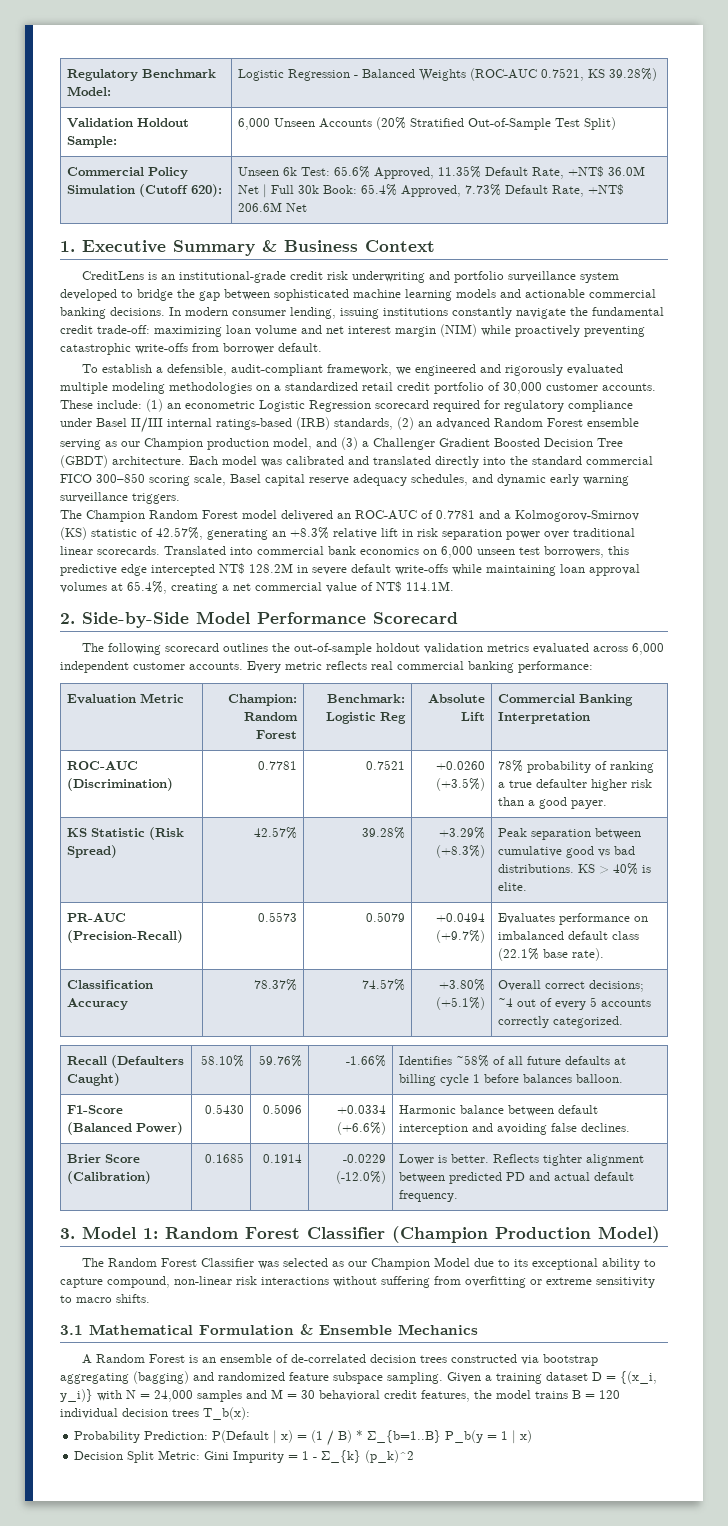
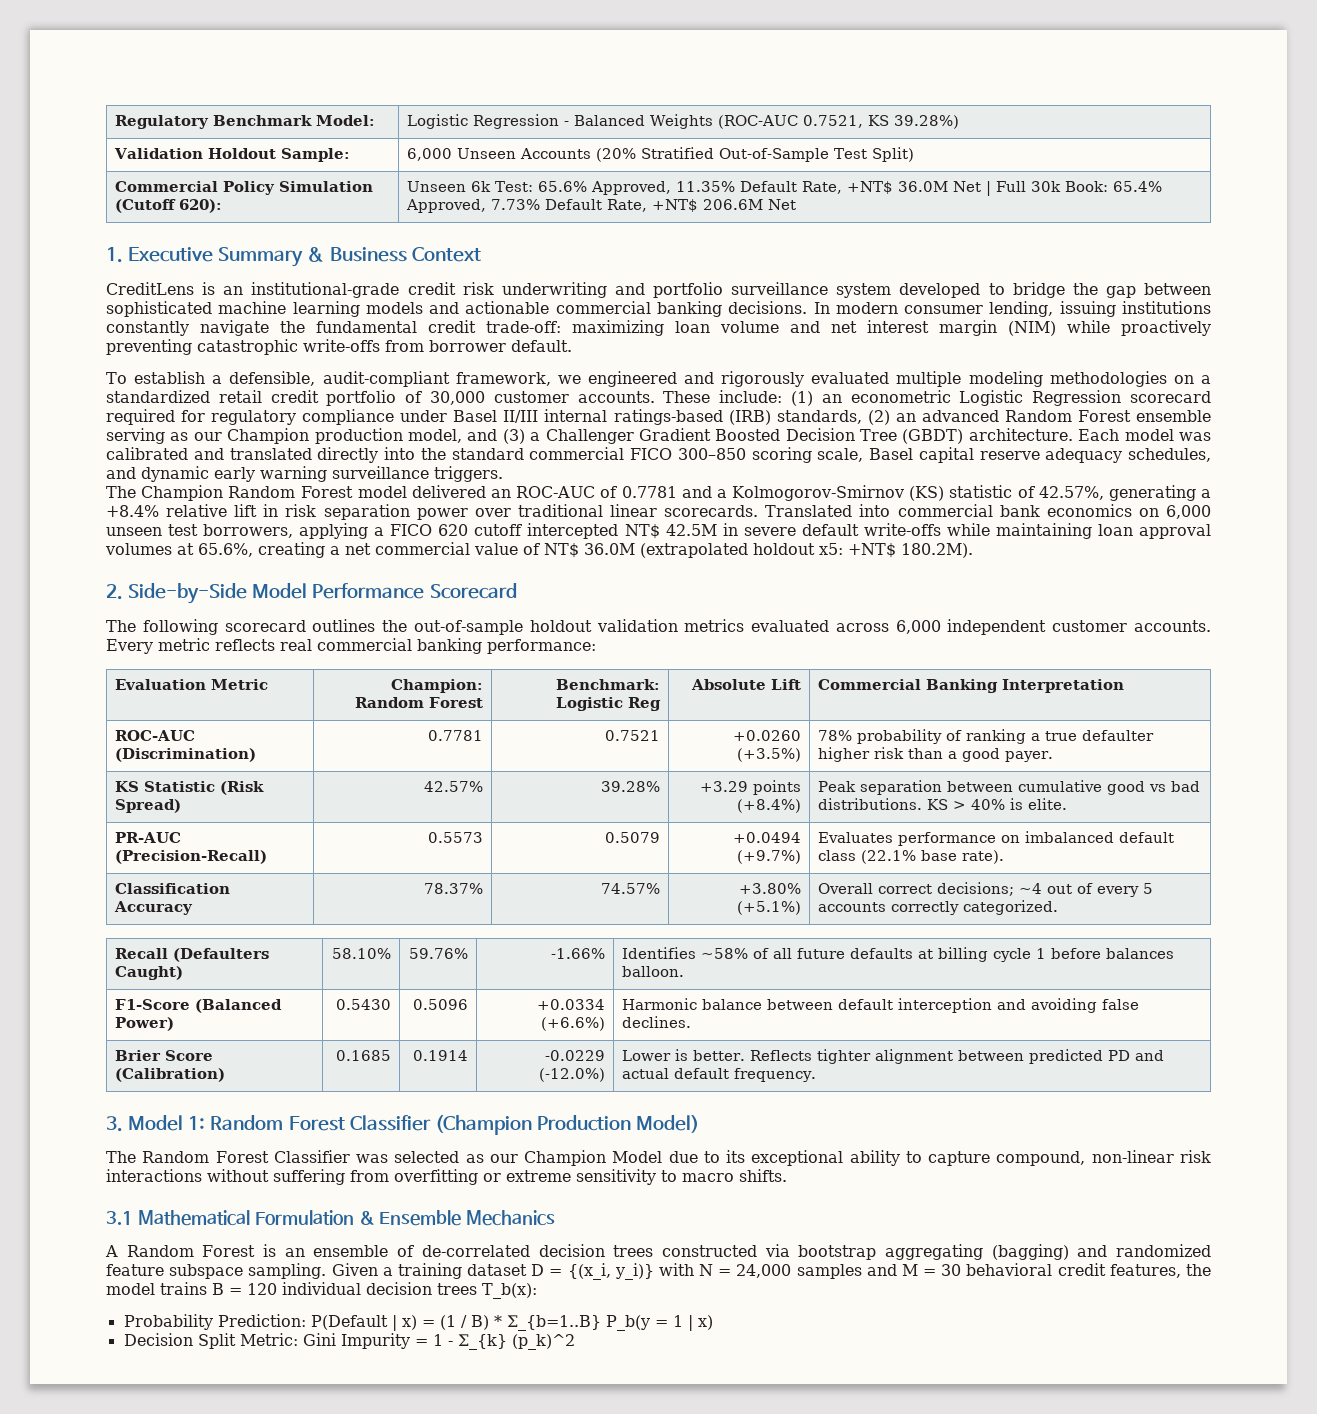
- The Champion Random Forest model delivered an ROC-AUC of 0.7781 and a Kolmogorov-Smirnov (KS) statistic of 42.57%, generating an +8.3% relative lift in risk separation power over traditional linear scorecards.
+ The Champion Random Forest model delivered an ROC-AUC of 0.7781 and a Kolmogorov-Smirnov (KS) statistic of 42.57%, generating a +8.4% relative lift in risk separation power over traditional linear scorecards.
- Translated into commercial bank economics on 6,000 unseen test borrowers, this predictive edge intercepted NT$ 128.2M in severe default write-offs while maintaining loan approval volumes at 65.4%, creating a net commercial value of NT$ 114.1M.
+ Translated into commercial bank economics on 6,000 unseen test borrowers, applying a FICO 620 cutoff intercepted NT$ 42.5M in severe default write-offs while maintaining loan approval volumes at 65.6%, creating a net commercial value of NT$ 36.0M (extrapolated holdout x5: +NT$ 180.2M).
- KS Statistic (Risk Spread) | 42.57% | 39.28% | +3.29% (+8.3%) | Peak separation between cumulative good vs bad distributions. KS > 40% is elite.
+ KS Statistic (Risk Spread) | 42.57% | 39.28% | +3.29 points (+8.4%) | Peak separation between cumulative good vs bad distributions. KS > 40% is elite.

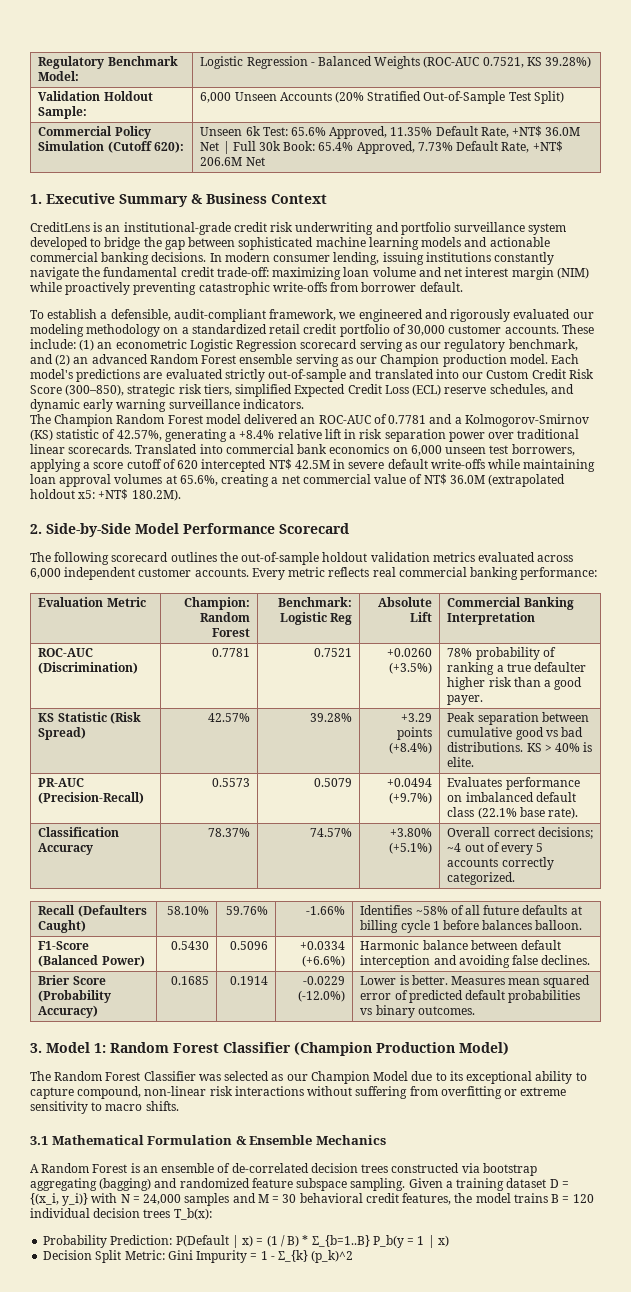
- To establish a defensible, audit-compliant framework, we engineered and rigorously evaluated multiple modeling methodologies on a standardized retail credit portfolio of 30,000 customer accounts.
+ To establish a defensible, audit-compliant framework, we engineered and rigorously evaluated our modeling methodology on a standardized retail credit portfolio of 30,000 customer accounts.
- These include: (1) an econometric Logistic Regression scorecard required for regulatory compliance under Basel II/III internal ratings-based (IRB) standards, (2) an advanced Random Forest ensemble serving as our Champion production model, and (3) a Challenger Gradient Boosted Decision Tree (GBDT) architecture. Each model was calibrated and translated directly into the standard commercial FICO 300–850 scoring scale, Basel capital reserve adequacy schedules, and dynamic early warning surveillance triggers.
+ These include: (1) an econometric Logistic Regression scorecard serving as our regulatory benchmark, and (2) an advanced Random Forest ensemble serving as our Champion production model. Each model's predictions are evaluated strictly out-of-sample and translated into our Custom Credit Risk Score (300–850), strategic risk tiers, simplified Expected Credit Loss (ECL) reserve schedules, and dynamic early warning surveillance indicators.
- Translated into commercial bank economics on 6,000 unseen test borrowers, applying a FICO 620 cutoff intercepted NT$ 42.5M in severe default write-offs while maintaining loan approval volumes at 65.6%, creating a net commercial value of NT$ 36.0M (extrapolated holdout x5: +NT$ 180.2M).
+ Translated into commercial bank economics on 6,000 unseen test borrowers, applying a score cutoff of 620 intercepted NT$ 42.5M in severe default write-offs while maintaining loan approval volumes at 65.6%, creating a net commercial value of NT$ 36.0M (extrapolated holdout x5: +NT$ 180.2M).
- Brier Score (Calibration) | 0.1685 | 0.1914 | -0.0229 (-12.0%) | Lower is better. Reflects tighter alignment between predicted PD and actual default frequency.
+ Brier Score (Probability Accuracy) | 0.1685 | 0.1914 | -0.0229 (-12.0%) | Lower is better. Measures mean squared error of predicted default probabilities vs binary outcomes.

